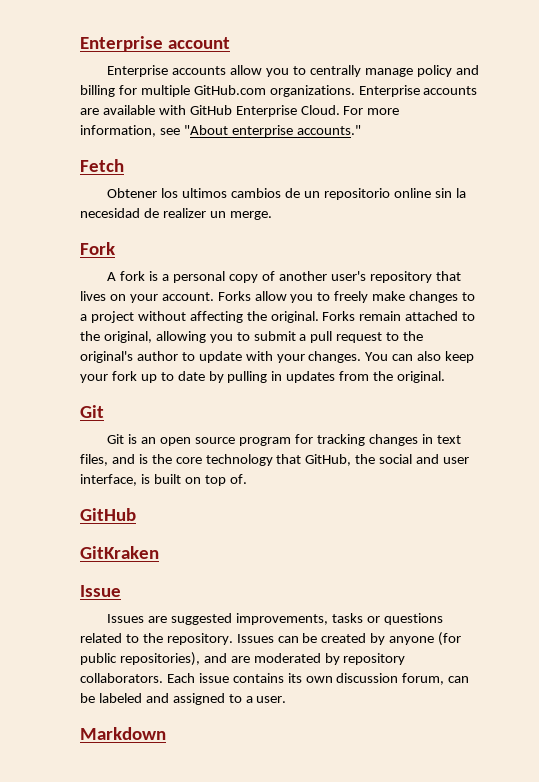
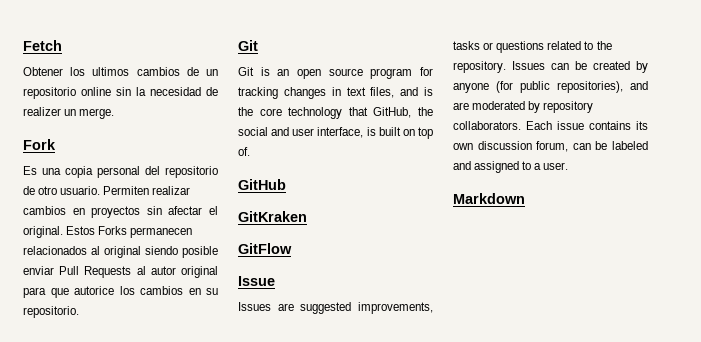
- Enterprise account
- Enterprise accounts allow you to centrally manage policy and billing for multiple GitHub.com organizations. Enterprise accounts are available with GitHub Enterprise Cloud. For more information, see "About enterprise accounts."
- A fork is a personal copy of another user's repository that lives on your account. Forks allow you to freely make changes to a project without affecting the original. Forks remain attached to the original, allowing you to submit a pull request to the original's author to update with your changes. You can also keep your fork up to date by pulling in updates from the original.
+ Es una copia personal del repositorio de otro usuario. Permiten realizar cambios en proyectos sin afectar el original. Estos Forks permanecen relacionados al original siendo posible enviar Pull Requests al autor original para que autorice los cambios en su repositorio.
+ GitFlow

